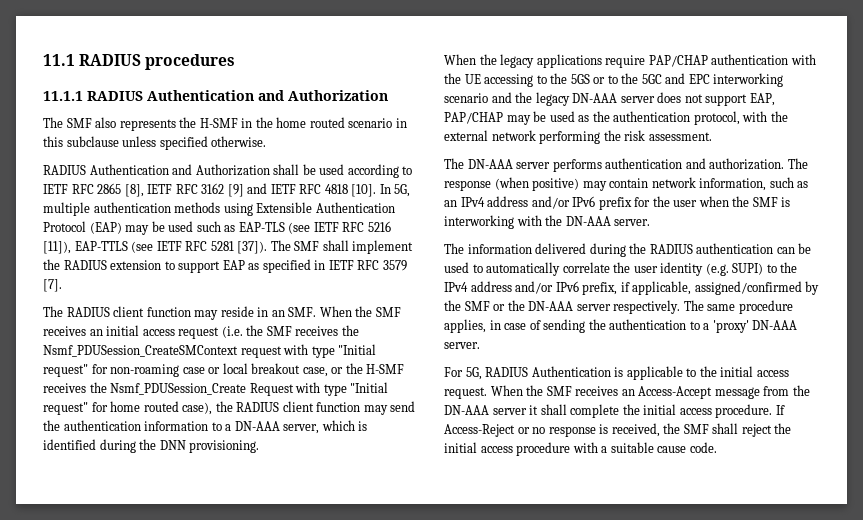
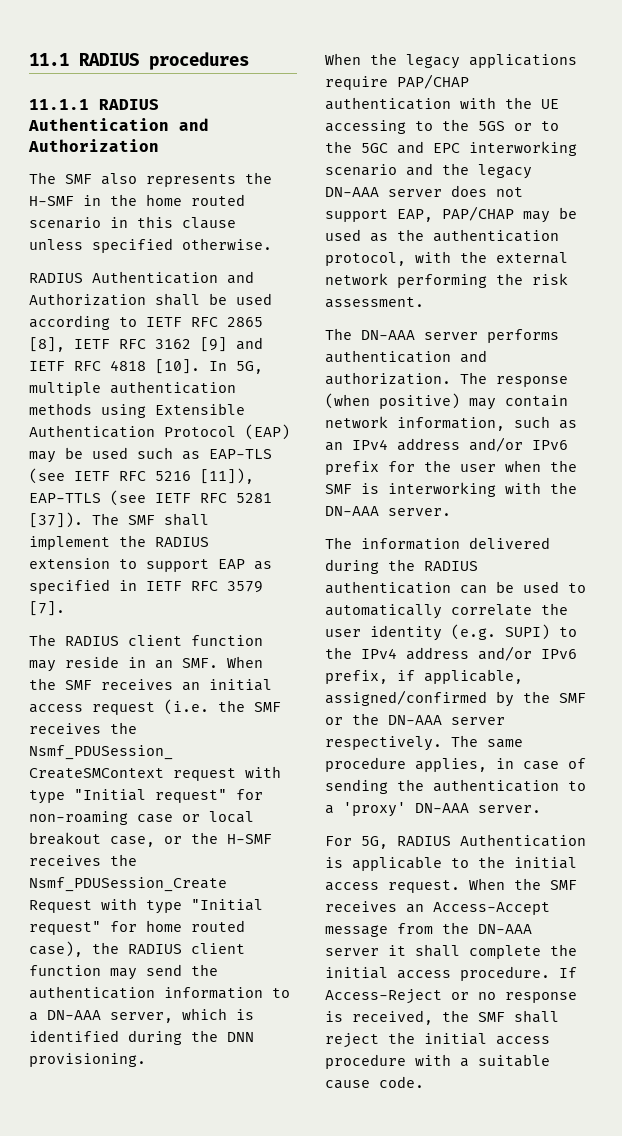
- The SMF also represents the H-SMF in the home routed scenario in this subclause unless specified otherwise.
+ The SMF also represents the H-SMF in the home routed scenario in this clause unless specified otherwise.

